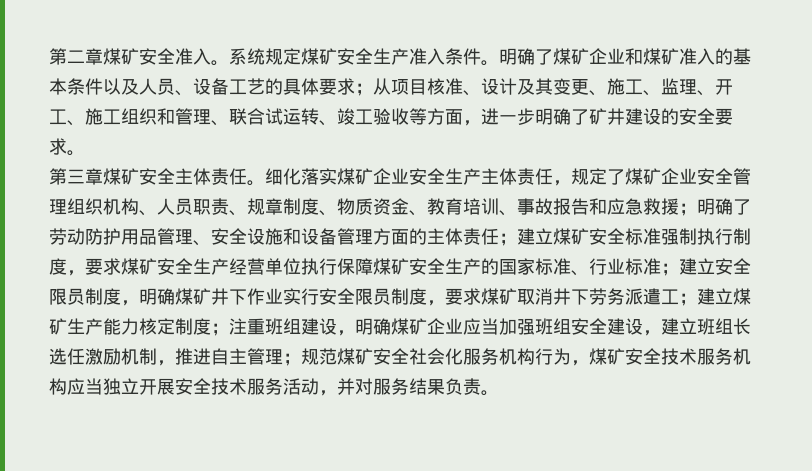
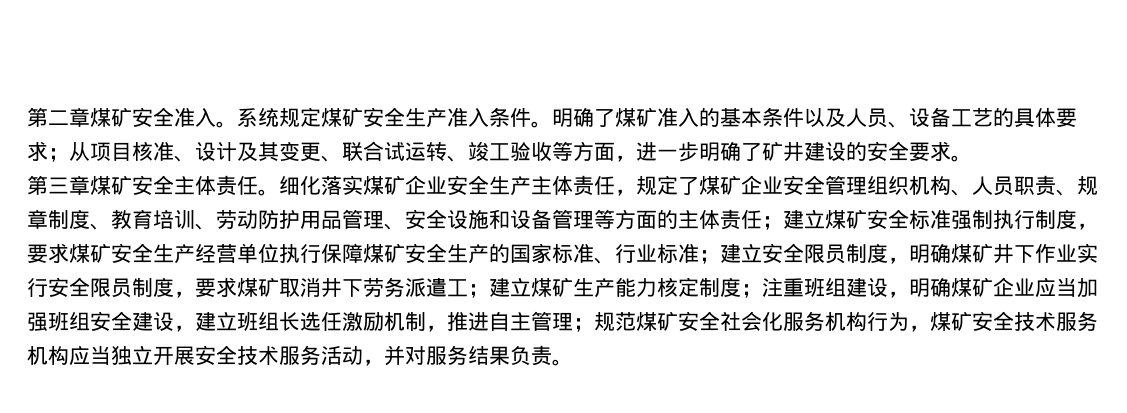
- 明确了煤矿企业和煤矿准入的基本条件以及人员、设备工艺的具体要求；从项目核准、设计及其变更、施工、监理、开工、施工组织和管理、联合试运转、竣工验收等方面，进一步明确了矿井建设的安全要求。
+ 明确了煤矿准入的基本条件以及人员、设备工艺的具体要求；从项目核准、设计及其变更、联合试运转、竣工验收等方面，进一步明确了矿井建设的安全要求。
- 细化落实煤矿企业安全生产主体责任，规定了煤矿企业安全管理组织机构、人员职责、规章制度、物质资金、教育培训、事故报告和应急救援；明确了劳动防护用品管理、安全设施和设备管理方面的主体责任；
+ 细化落实煤矿企业安全生产主体责任，规定了煤矿企业安全管理组织机构、人员职责、规章制度、教育培训、劳动防护用品管理、安全设施和设备管理等方面的主体责任；

